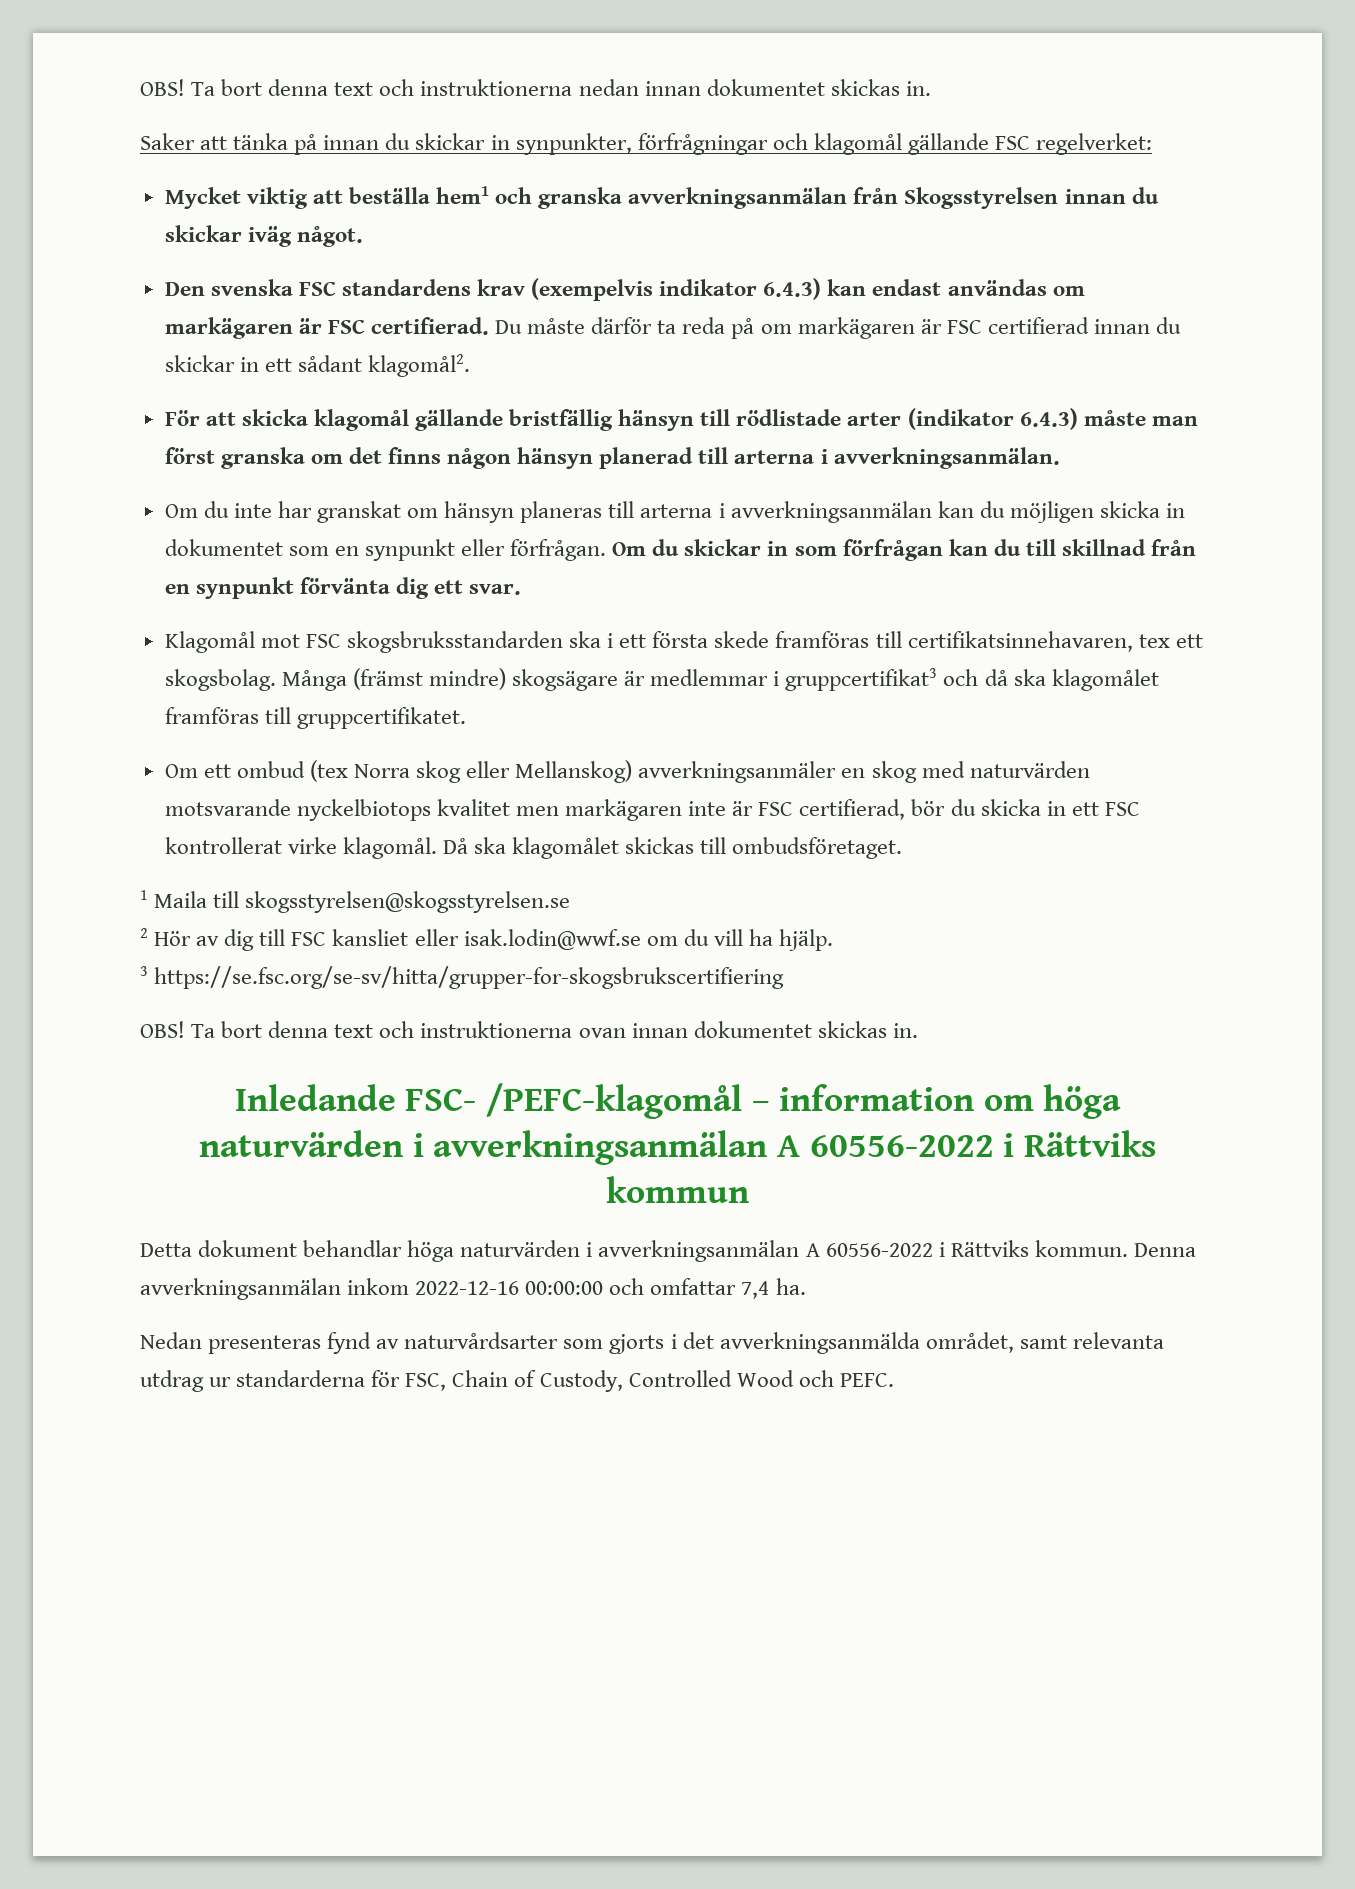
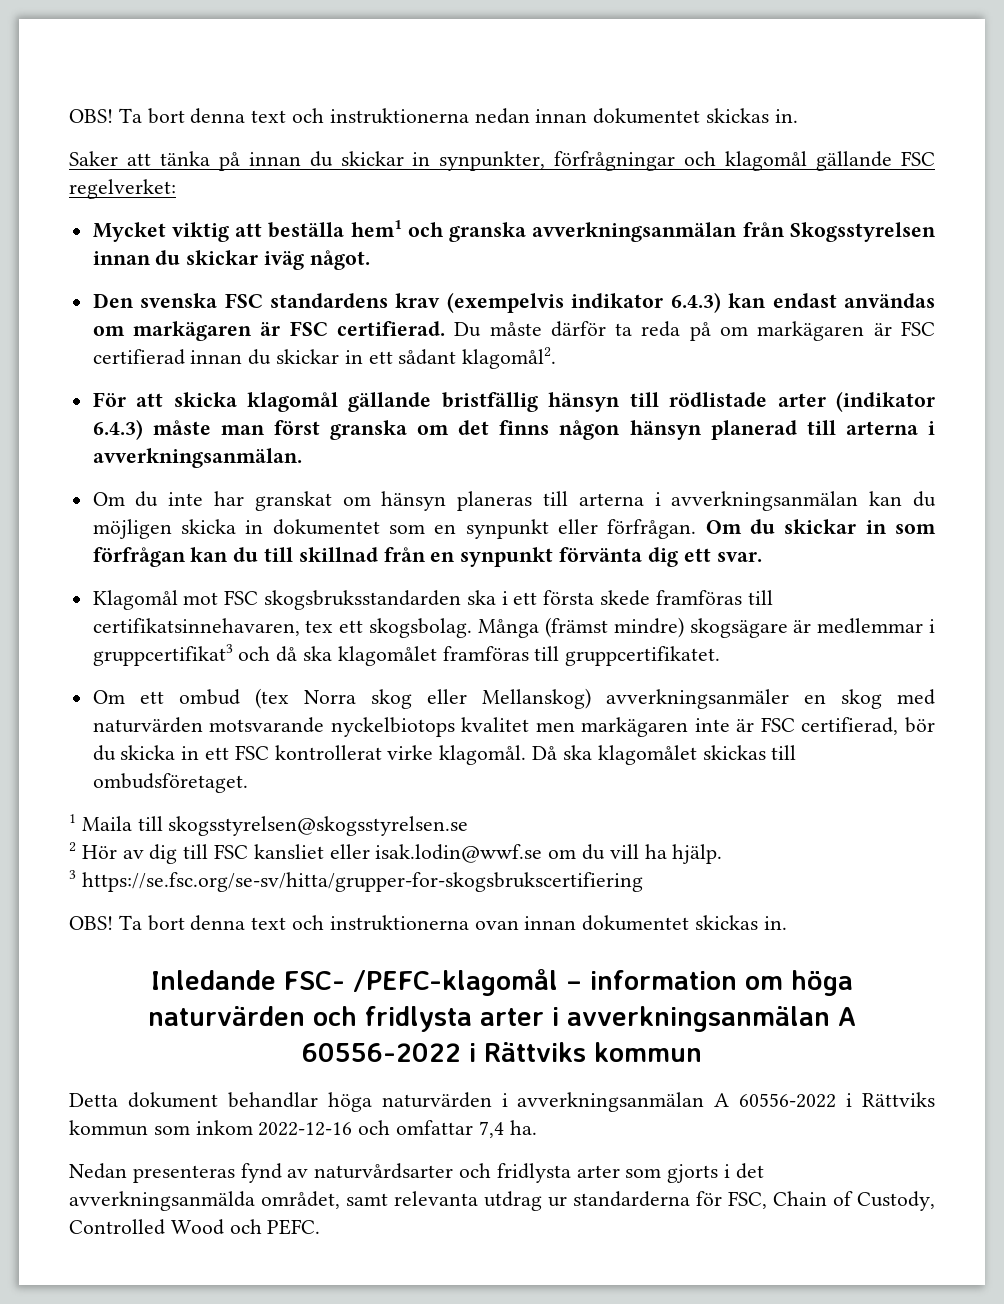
- Inledande FSC- /PEFC-klagomål – information om höga naturvärden i avverkningsanmälan A 60556-2022 i Rättviks kommun
+ Inledande FSC- /PEFC-klagomål – information om höga naturvärden och fridlysta arter i avverkningsanmälan A 60556-2022 i Rättviks kommun
- Detta dokument behandlar höga naturvärden i avverkningsanmälan A 60556-2022 i Rättviks kommun. Denna avverkningsanmälan inkom 2022-12-16 00:00:00 och omfattar 7,4 ha.
+ Detta dokument behandlar höga naturvärden i avverkningsanmälan A 60556-2022 i Rättviks kommun som inkom 2022-12-16 och omfattar 7,4 ha.
- Nedan presenteras fynd av naturvårdsarter som gjorts i det avverkningsanmälda området, samt relevanta utdrag ur standarderna för FSC, Chain of Custody, Controlled Wood och PEFC.
+ Nedan presenteras fynd av naturvårdsarter och fridlysta arter som gjorts i det avverkningsanmälda området, samt relevanta utdrag ur standarderna för FSC, Chain of Custody, Controlled Wood och PEFC.

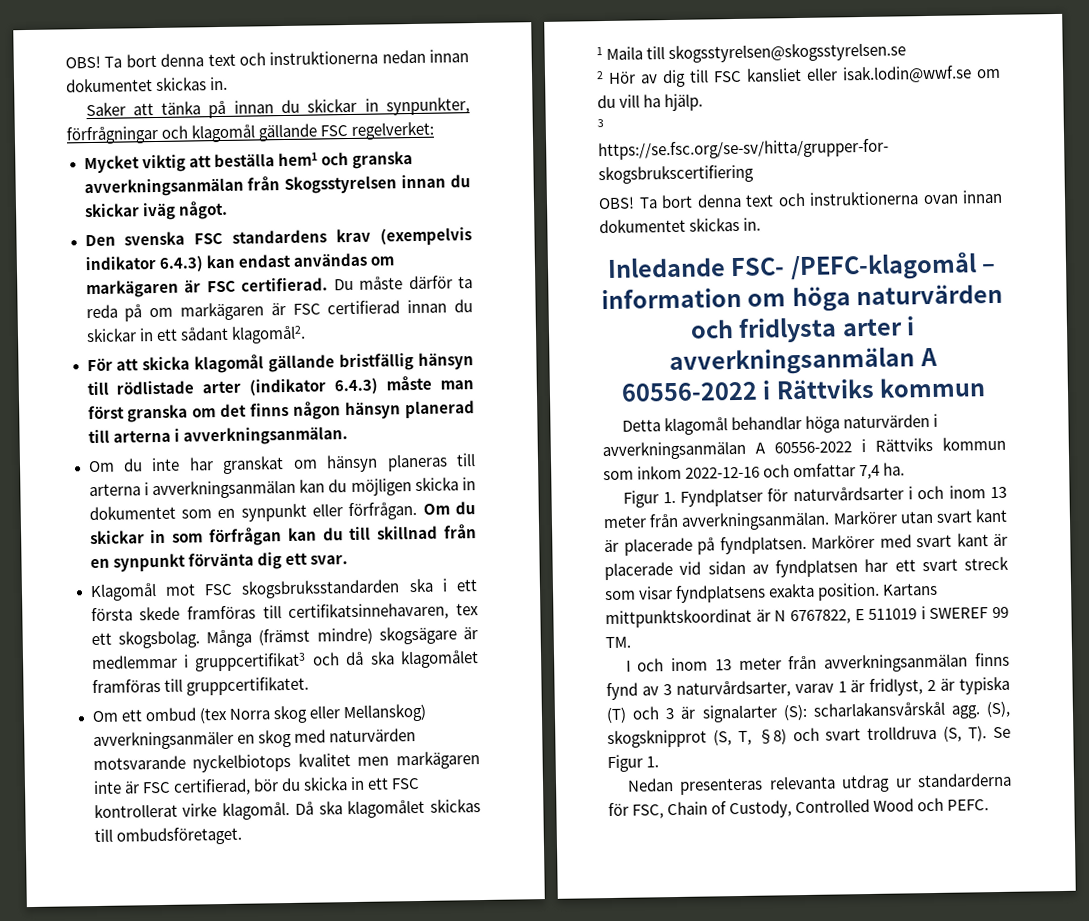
- Detta dokument behandlar höga naturvärden i avverkningsanmälan A 60556-2022 i Rättviks kommun som inkom 2022-12-16 och omfattar 7,4 ha.
+ Detta klagomål behandlar höga naturvärden i avverkningsanmälan A 60556-2022 i Rättviks kommun som inkom 2022-12-16 och omfattar 7,4 ha.
- Nedan presenteras fynd av naturvårdsarter och fridlysta arter som gjorts i det avverkningsanmälda området, samt relevanta utdrag ur standarderna för FSC, Chain of Custody, Controlled Wood och PEFC.
+ Figur 1. Fyndplatser för naturvårdsarter i och inom 13 meter från avverkningsanmälan. Markörer utan svart kant är placerade på fyndplatsen. Markörer med svart kant är placerade vid sidan av fyndplatsen har ett svart streck som visar fyndplatsens exakta position. Kartans mittpunktskoordinat är N 6767822, E 511019 i SWEREF 99 TM.
+ I och inom 13 meter från avverkningsanmälan finns fynd av 3 naturvårdsarter, varav 1 är fridlyst, 2 är typiska (T) och 3 är signalarter (S): scharlakansvårskål agg. (S), skogsknipprot (S, T, §8) och svart trolldruva (S, T). Se Figur 1.
+ Nedan presenteras relevanta utdrag ur standarderna för FSC, Chain of Custody, Controlled Wood och PEFC.

